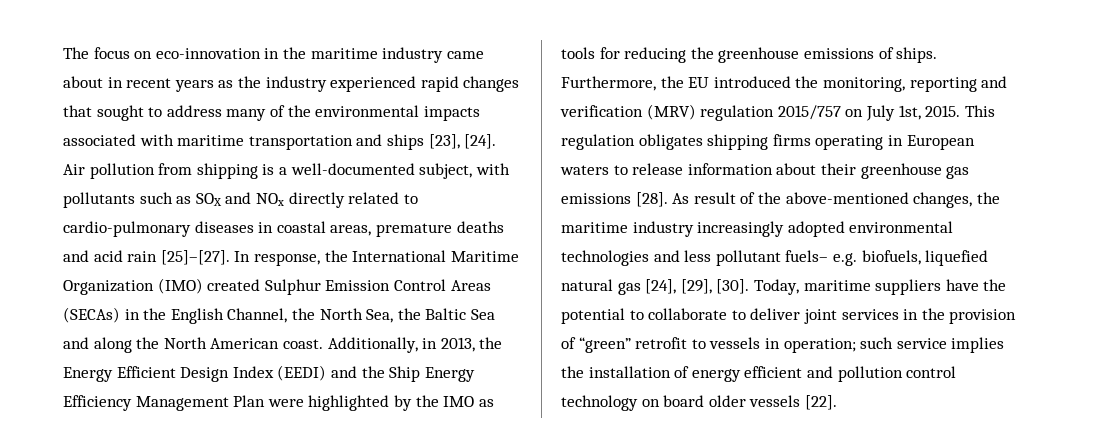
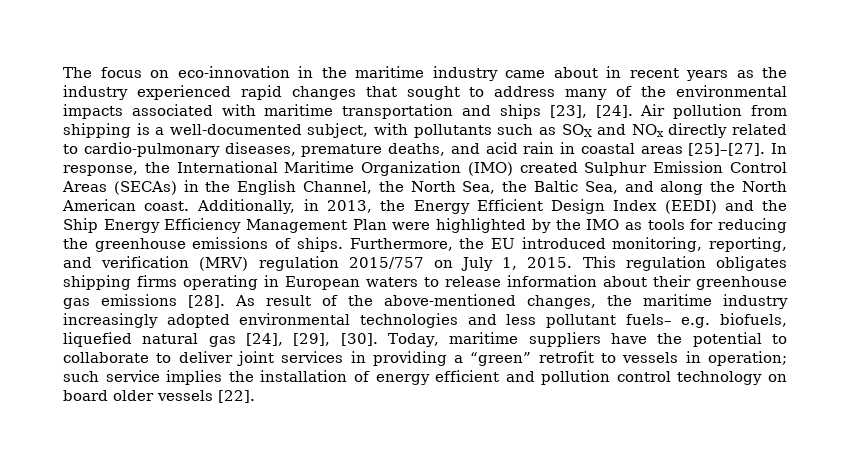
- Air pollution from shipping is a well-documented subject, with pollutants such as SOX and NOx directly related to cardio-pulmonary diseases in coastal areas, premature deaths and acid rain [25]–[27].
+ Air pollution from shipping is a well-documented subject, with pollutants such as SOX and NOx directly related to cardio-pulmonary diseases, premature deaths, and acid rain in coastal areas [25]–[27].
- In response, the International Maritime Organization (IMO) created Sulphur Emission Control Areas (SECAs) in the English Channel, the North Sea, the Baltic Sea and along the North American coast.
+ In response, the International Maritime Organization (IMO) created Sulphur Emission Control Areas (SECAs) in the English Channel, the North Sea, the Baltic Sea, and along the North American coast.
- Furthermore, the EU introduced the monitoring, reporting and verification (MRV) regulation 2015/757 on July 1st, 2015.
+ Furthermore, the EU introduced monitoring, reporting, and verification (MRV) regulation 2015/757 on July 1, 2015.
- Today, maritime suppliers have the potential to collaborate to deliver joint services in the provision of “green” retrofit to vessels in operation; such service implies the installation of energy efficient and pollution control technology on board older vessels [22].
+ Today, maritime suppliers have the potential to collaborate to deliver joint services in providing a “green” retrofit to vessels in operation; such service implies the installation of energy efficient and pollution control technology on board older vessels [22].

